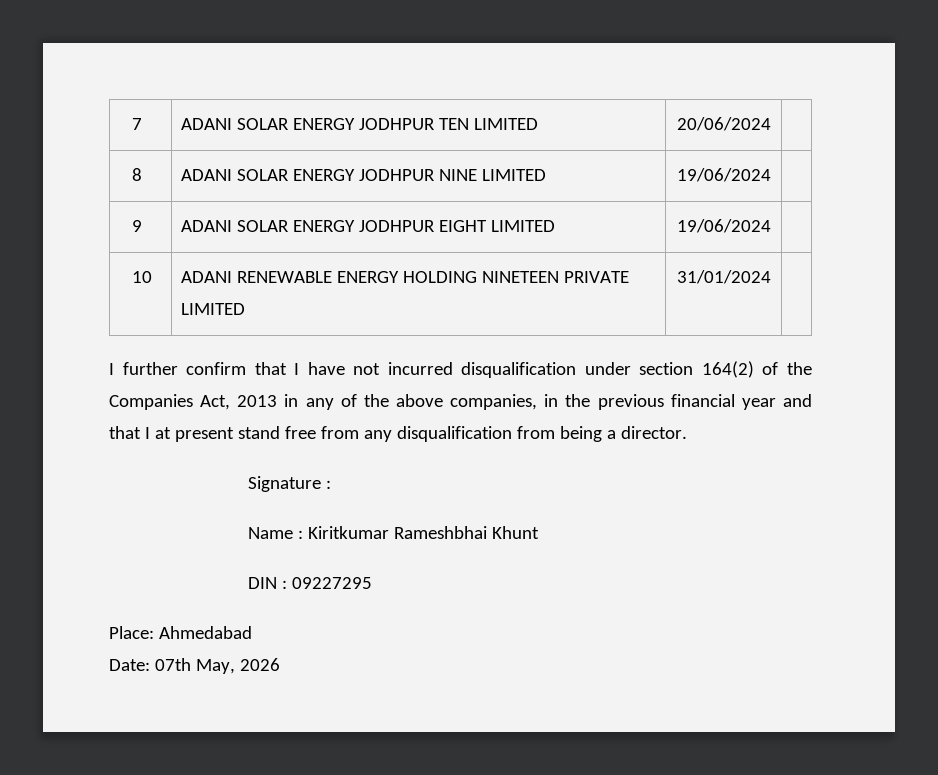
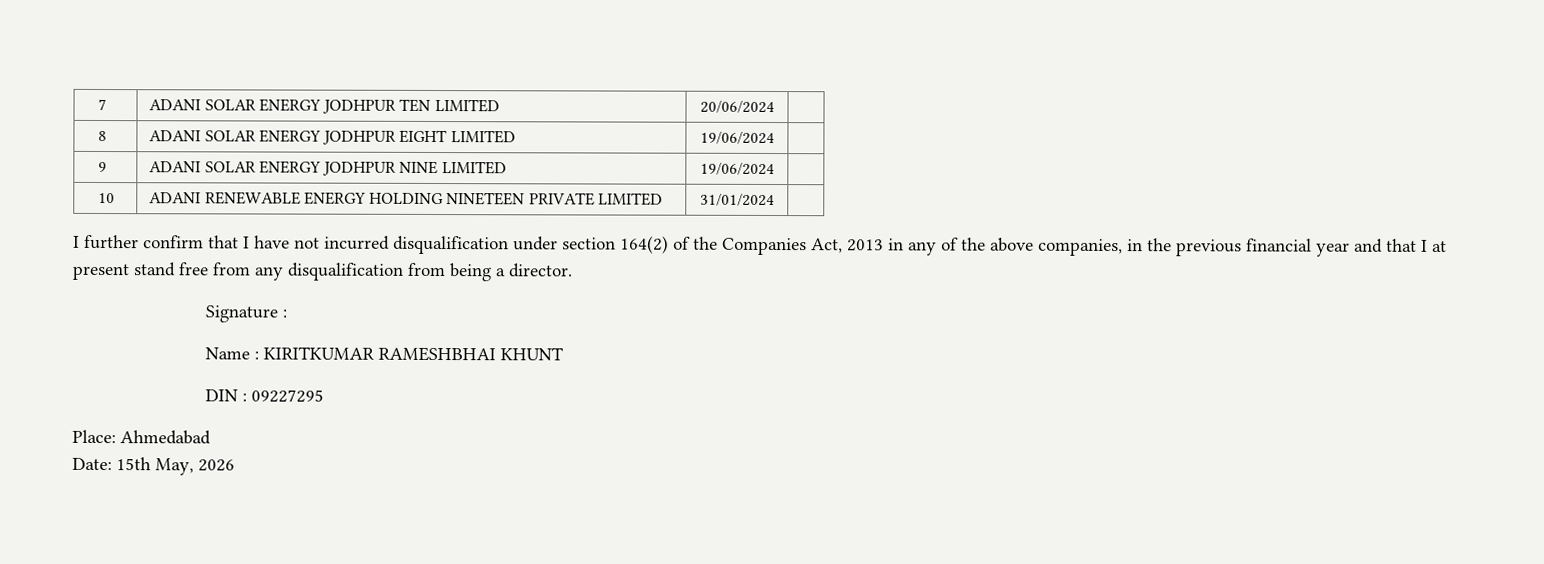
- 8 | ADANI SOLAR ENERGY JODHPUR NINE LIMITED | 19/06/2024 |
+ 8 | ADANI SOLAR ENERGY JODHPUR EIGHT LIMITED | 19/06/2024 |
- 9 | ADANI SOLAR ENERGY JODHPUR EIGHT LIMITED | 19/06/2024 |
+ 9 | ADANI SOLAR ENERGY JODHPUR NINE LIMITED | 19/06/2024 |
- Name : Kiritkumar Rameshbhai Khunt
+ Name : KIRITKUMAR RAMESHBHAI KHUNT
- Date: 07th May, 2026
+ Date: 15th May, 2026

